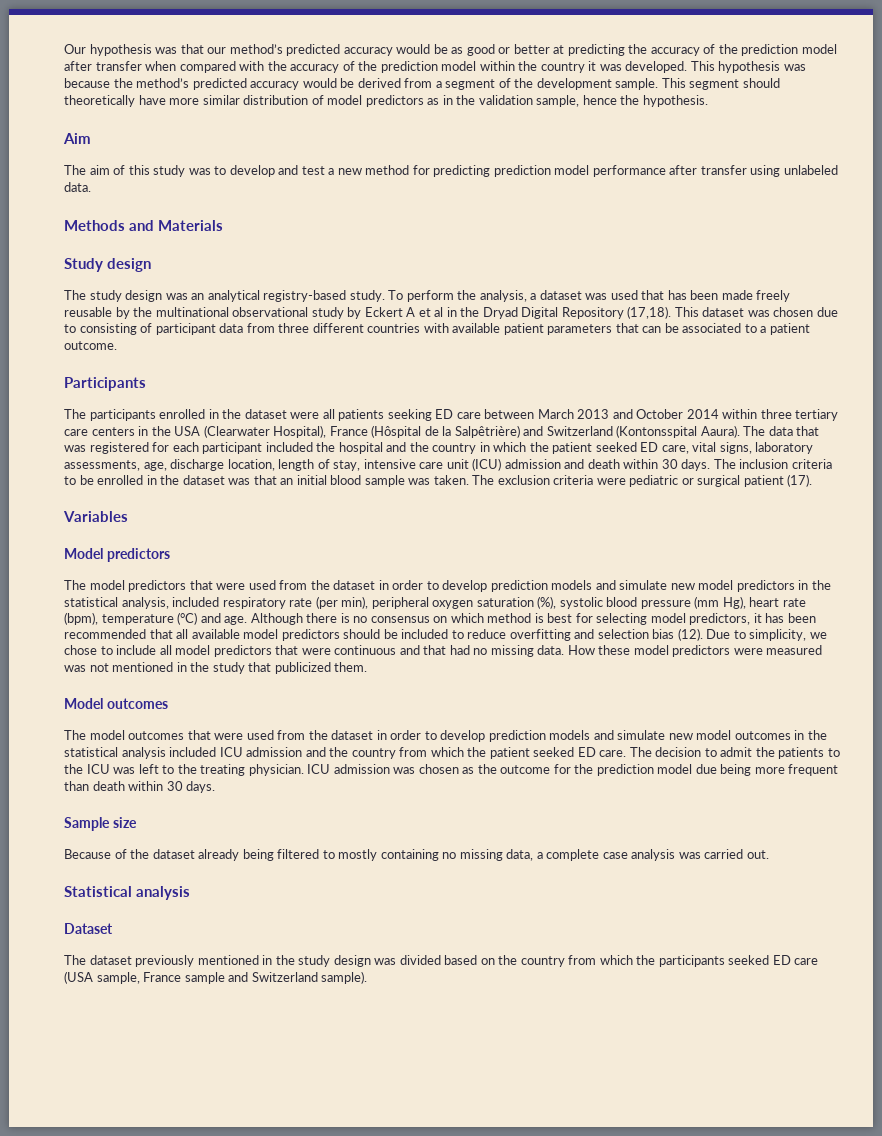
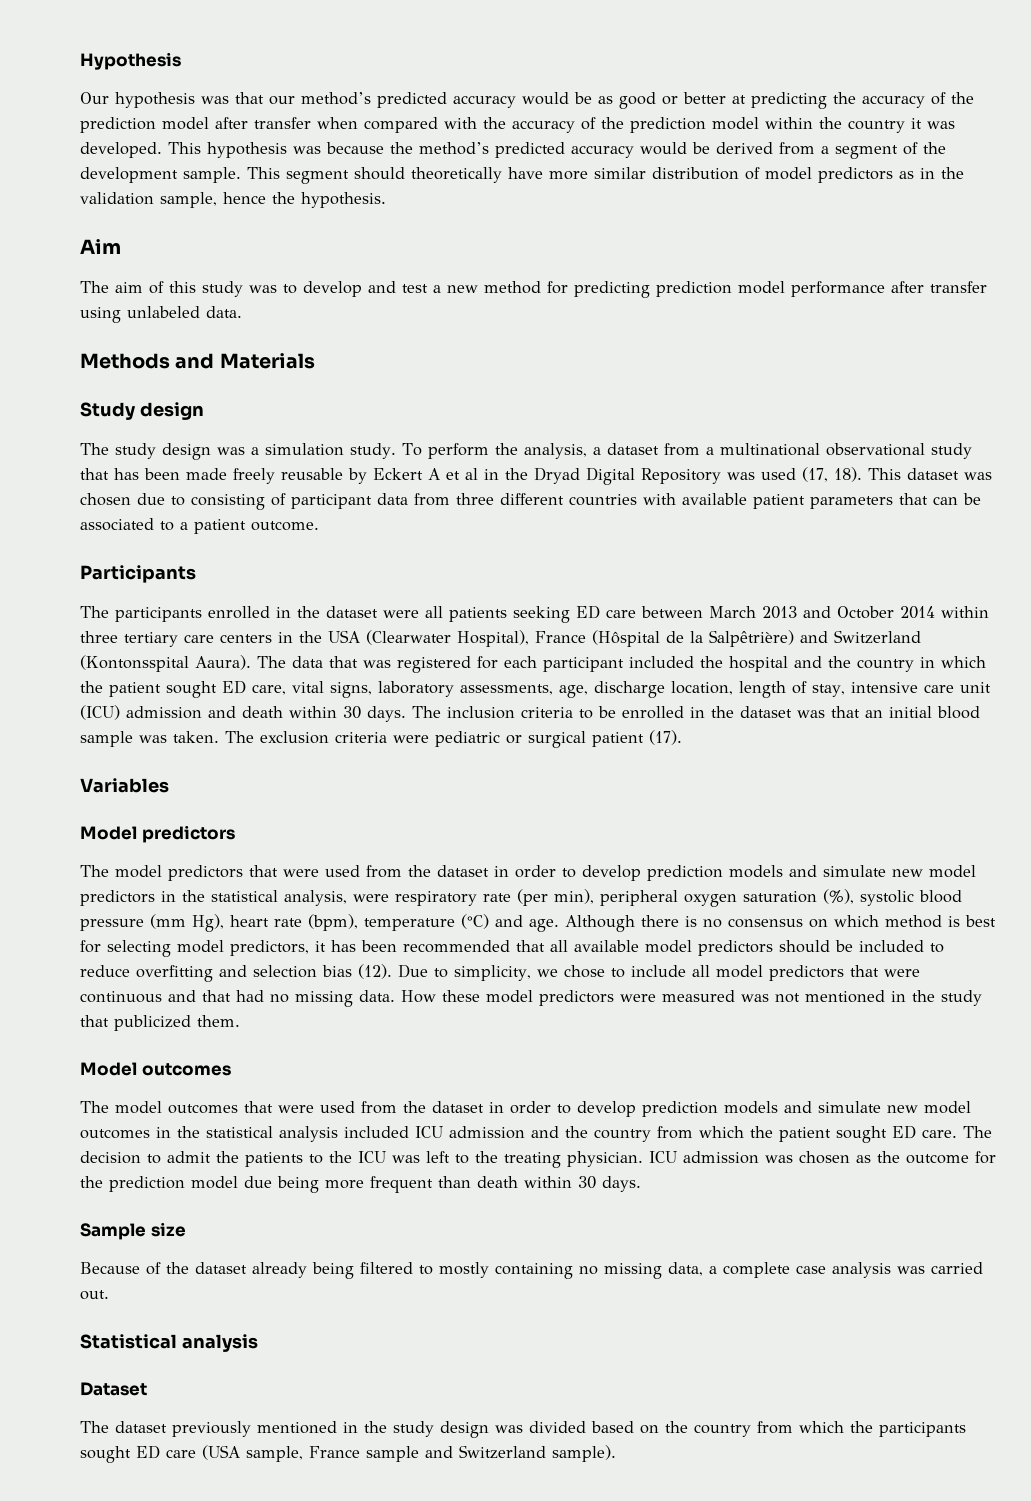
+ Hypothesis
- The study design was an analytical registry-based study.
+ The study design was a simulation study.
- To perform the analysis, a dataset was used that has been made freely reusable by the multinational observational study by Eckert A et al in the Dryad Digital Repository (17,18).
+ To perform the analysis, a dataset from a multinational observational study that has been made freely reusable by Eckert A et al in the Dryad Digital Repository was used (17, 18).
- The data that was registered for each participant included the hospital and the country in which the patient seeked ED care, vital signs, laboratory assessments, age, discharge location, length of stay, intensive care unit (ICU) admission and death within 30 days.
+ The data that was registered for each participant included the hospital and the country in which the patient sought ED care, vital signs, laboratory assessments, age, discharge location, length of stay, intensive care unit (ICU) admission and death within 30 days.
- The model predictors that were used from the dataset in order to develop prediction models and simulate new model predictors in the statistical analysis, included respiratory rate (per min), peripheral oxygen saturation (%), systolic blood pressure (mm Hg), heart rate (bpm), temperature (°C) and age.
+ The model predictors that were used from the dataset in order to develop prediction models and simulate new model predictors in the statistical analysis, were respiratory rate (per min), peripheral oxygen saturation (%), systolic blood pressure (mm Hg), heart rate (bpm), temperature (°C) and age.
- The model outcomes that were used from the dataset in order to develop prediction models and simulate new model outcomes in the statistical analysis included ICU admission and the country from which the patient seeked ED care.
+ The model outcomes that were used from the dataset in order to develop prediction models and simulate new model outcomes in the statistical analysis included ICU admission and the country from which the patient sought ED care.
- The dataset previously mentioned in the study design was divided based on the country from which the participants seeked ED care (USA sample, France sample and Switzerland sample).
+ The dataset previously mentioned in the study design was divided based on the country from which the participants sought ED care (USA sample, France sample and Switzerland sample).

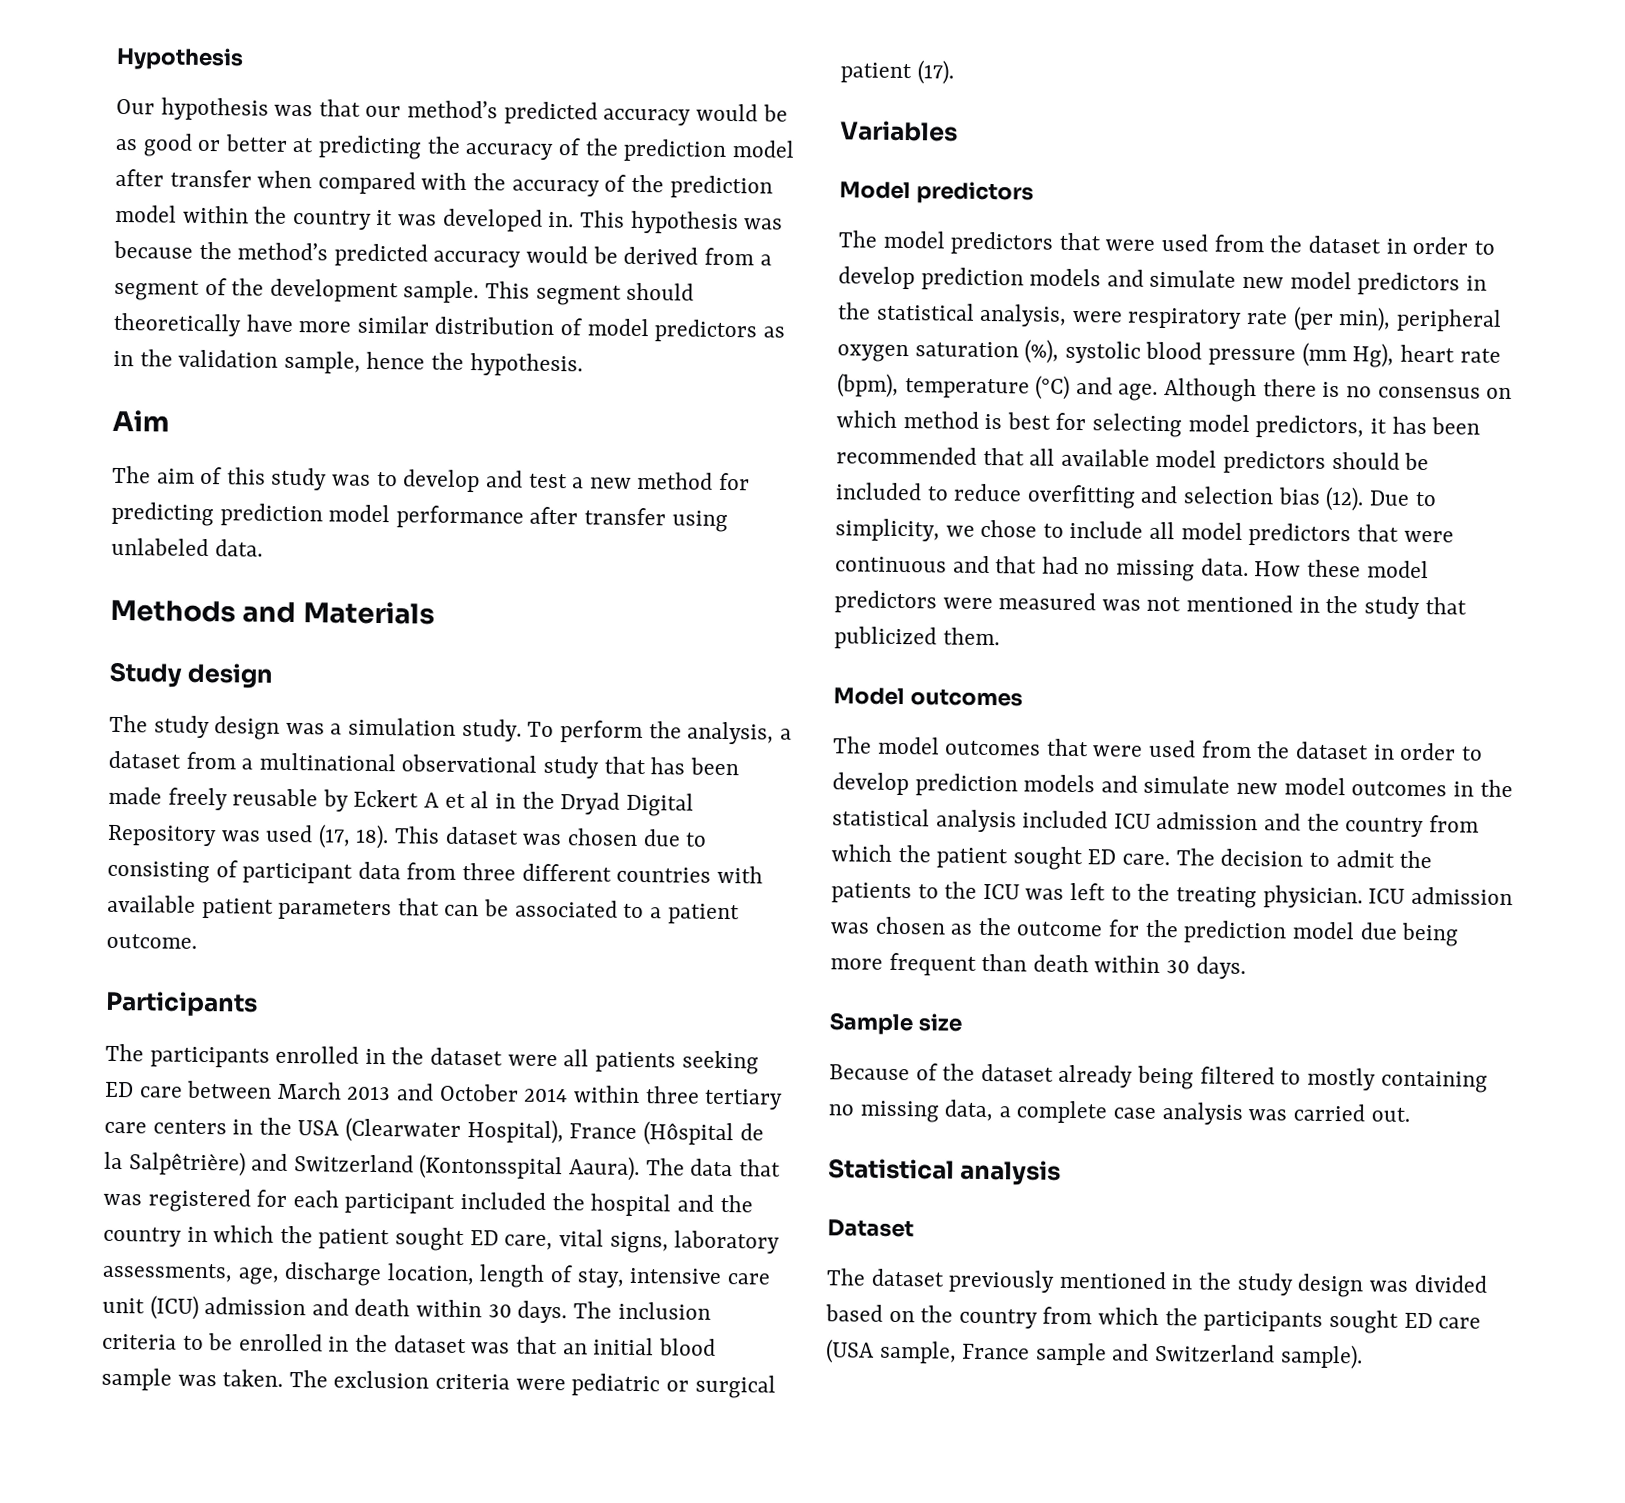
- Our hypothesis was that our method’s predicted accuracy would be as good or better at predicting the accuracy of the prediction model after transfer when compared with the accuracy of the prediction model within the country it was developed.
+ Our hypothesis was that our method’s predicted accuracy would be as good or better at predicting the accuracy of the prediction model after transfer when compared with the accuracy of the prediction model within the country it was developed in.

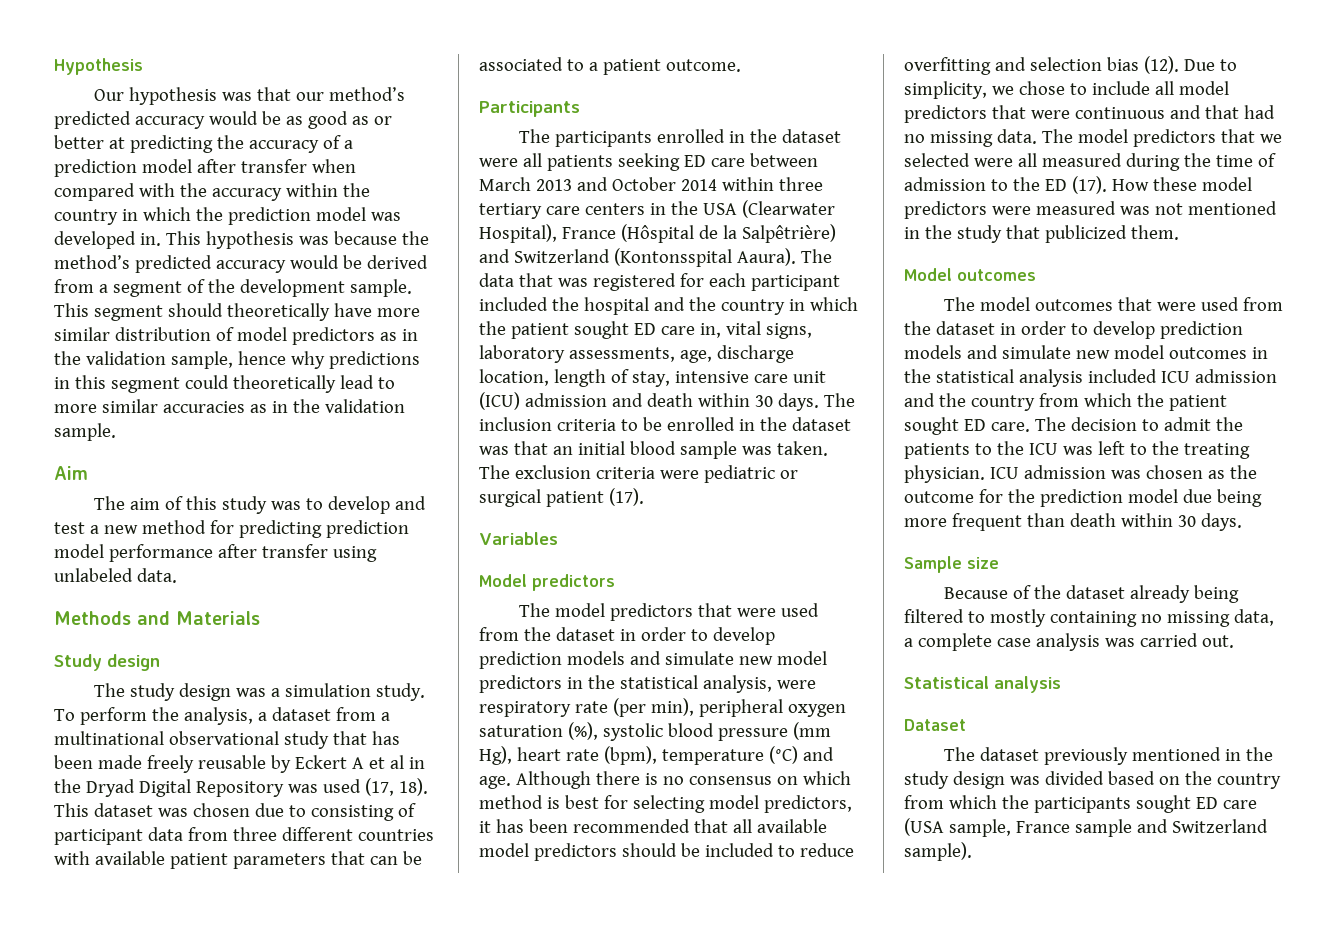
- Our hypothesis was that our method’s predicted accuracy would be as good or better at predicting the accuracy of the prediction model after transfer when compared with the accuracy of the prediction model within the country it was developed in.
+ Our hypothesis was that our method’s predicted accuracy would be as good as or better at predicting the accuracy of a prediction model after transfer when compared with the accuracy within the country in which the prediction model was developed in.
- This segment should theoretically have more similar distribution of model predictors as in the validation sample, hence the hypothesis.
+ This segment should theoretically have more similar distribution of model predictors as in the validation sample, hence why predictions in this segment could theoretically lead to more similar accuracies as in the validation sample.
- The data that was registered for each participant included the hospital and the country in which the patient sought ED care, vital signs, laboratory assessments, age, discharge location, length of stay, intensive care unit (ICU) admission and death within 30 days.
+ The data that was registered for each participant included the hospital and the country in which the patient sought ED care in, vital signs, laboratory assessments, age, discharge location, length of stay, intensive care unit (ICU) admission and death within 30 days.
+ The model predictors that we selected were all measured during the time of admission to the ED (17).

